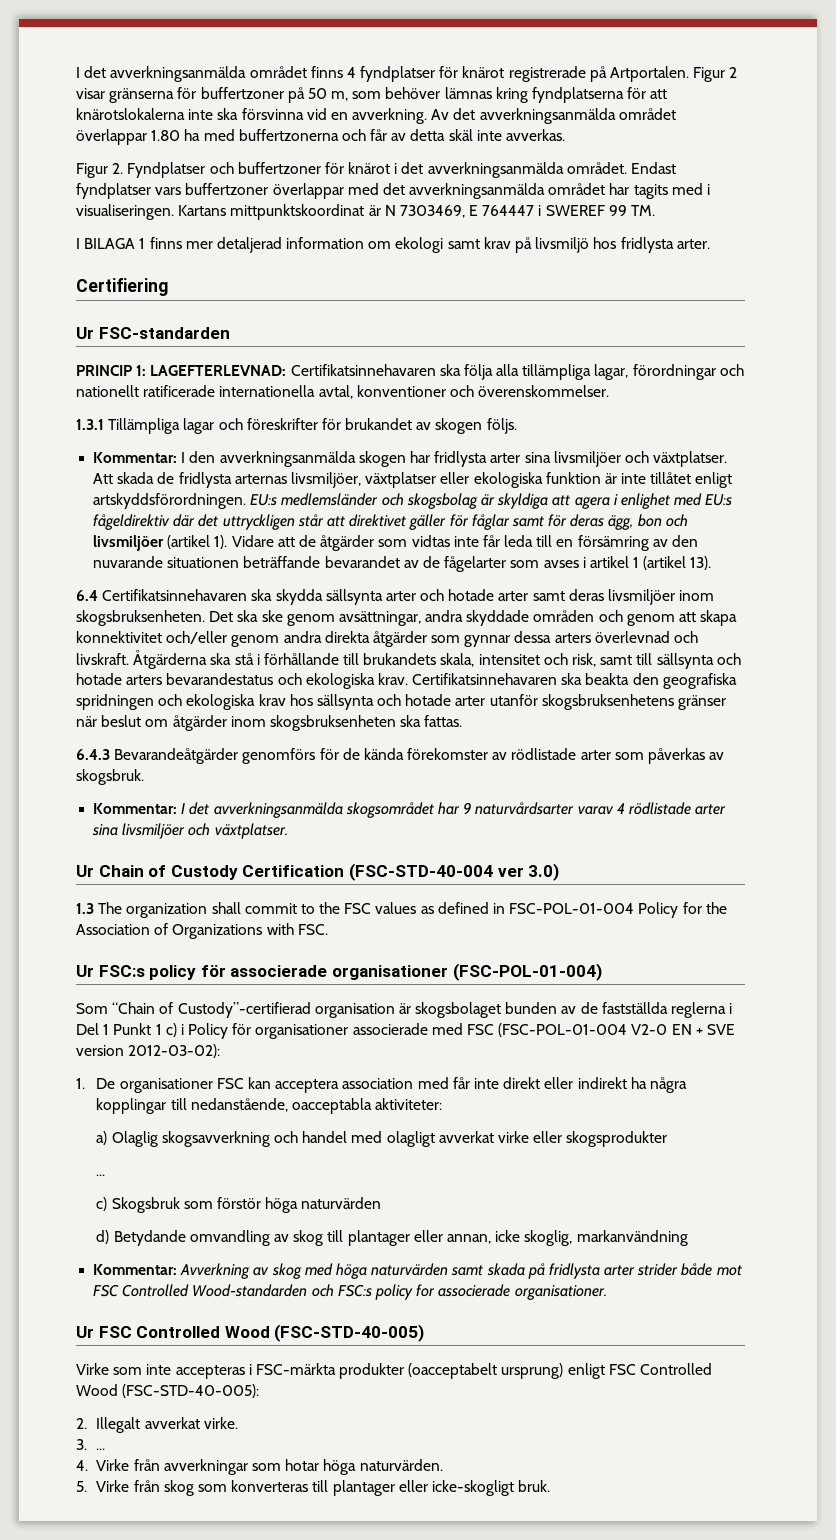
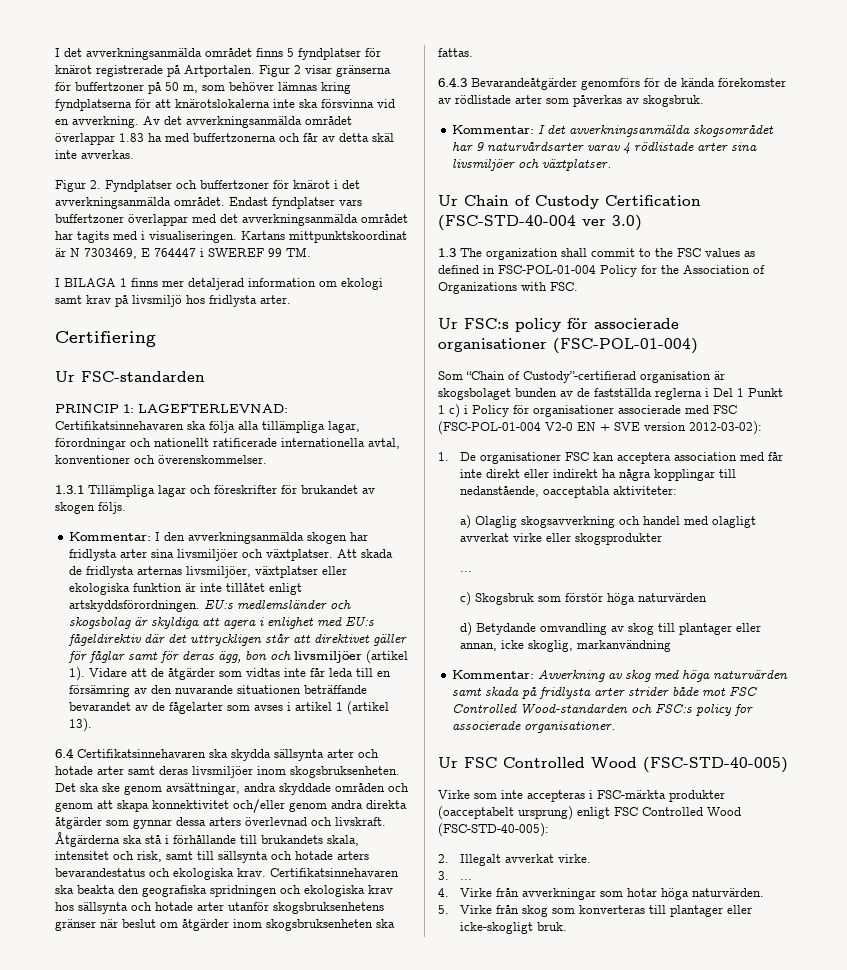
- I det avverkningsanmälda området finns 4 fyndplatser för knärot registrerade på Artportalen.
+ I det avverkningsanmälda området finns 5 fyndplatser för knärot registrerade på Artportalen.
- Av det avverkningsanmälda området överlappar 1.80 ha med buffertzonerna och får av detta skäl inte avverkas.
+ Av det avverkningsanmälda området överlappar 1.83 ha med buffertzonerna och får av detta skäl inte avverkas.

